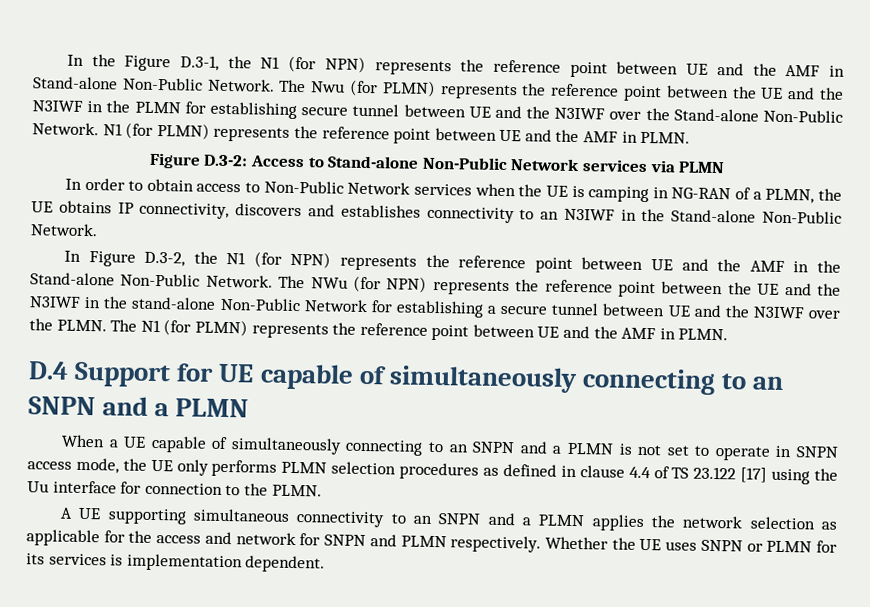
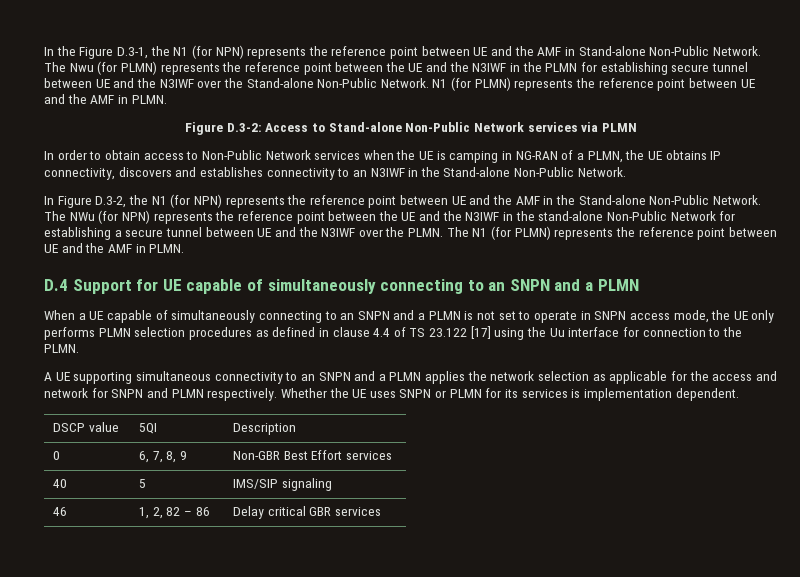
+ DSCP value | 5QI | Description
+ 0 | 6, 7, 8, 9 | Non-GBR Best Effort services
+ 40 | 5 | IMS/SIP signaling
+ 46 | 1, 2, 82 – 86 | Delay critical GBR services

